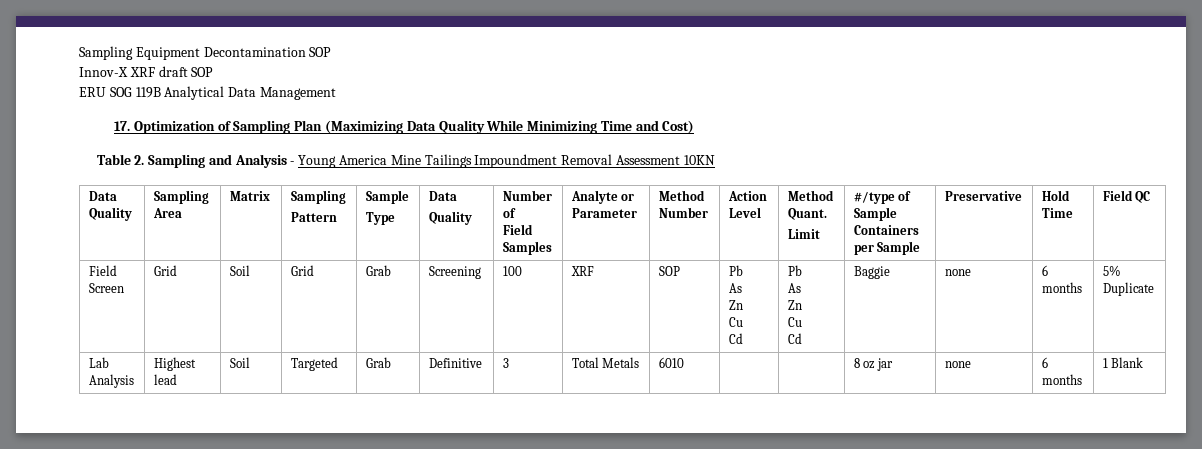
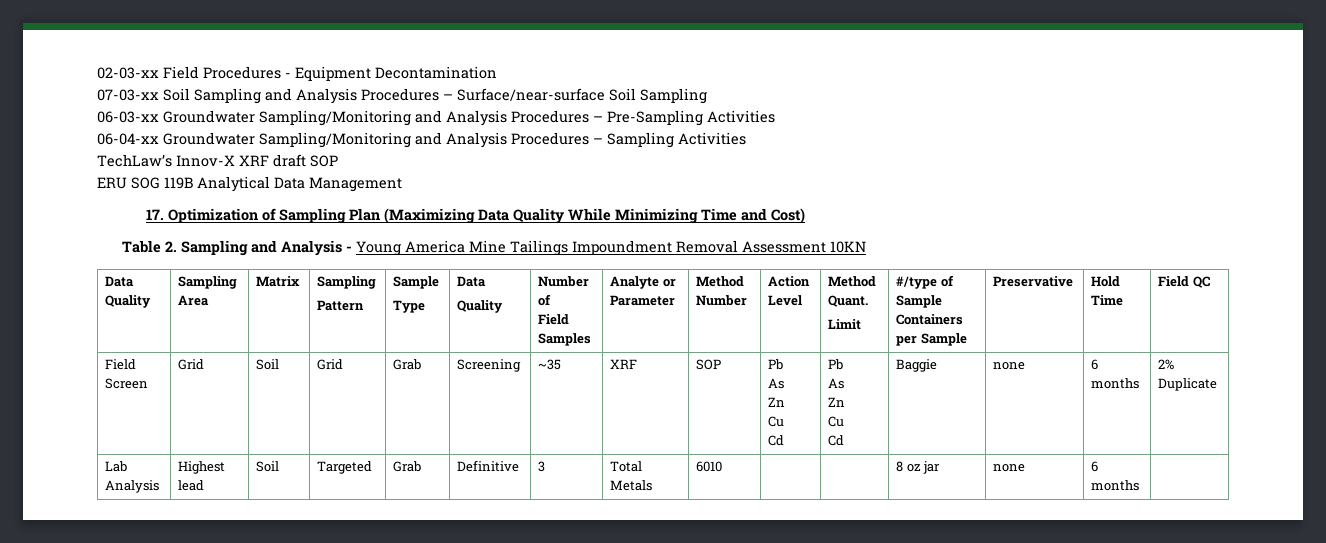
- Sampling Equipment Decontamination SOP
- Innov-X XRF draft SOP
+ 02-03-xx Field Procedures - Equipment Decontamination
+ 07-03-xx Soil Sampling and Analysis Procedures – Surface/near-surface Soil Sampling
+ 06-03-xx Groundwater Sampling/Monitoring and Analysis Procedures – Pre-Sampling Activities
+ 06-04-xx Groundwater Sampling/Monitoring and Analysis Procedures – Sampling Activities
+ TechLaw’s Innov-X XRF draft SOP
- Field Screen | Grid | Soil | Grid | Grab | Screening | 100 | XRF | SOP | Pb
+ Field Screen | Grid | Soil | Grid | Grab | Screening | ~35 | XRF | SOP | Pb
  As
  Zn
  Cu
  Cd | Pb
  As
  Zn
  Cu
- Cd | Baggie | none | 6 months | 5% Duplicate
+ Cd | Baggie | none | 6 months | 2% Duplicate
- Lab Analysis | Highest lead | Soil | Targeted | Grab | Definitive | 3 | Total Metals | 6010 | | | 8 oz jar | none | 6 months | 1 Blank
+ Lab Analysis | Highest lead | Soil | Targeted | Grab | Definitive | 3 | Total Metals | 6010 | | | 8 oz jar | none | 6 months |

